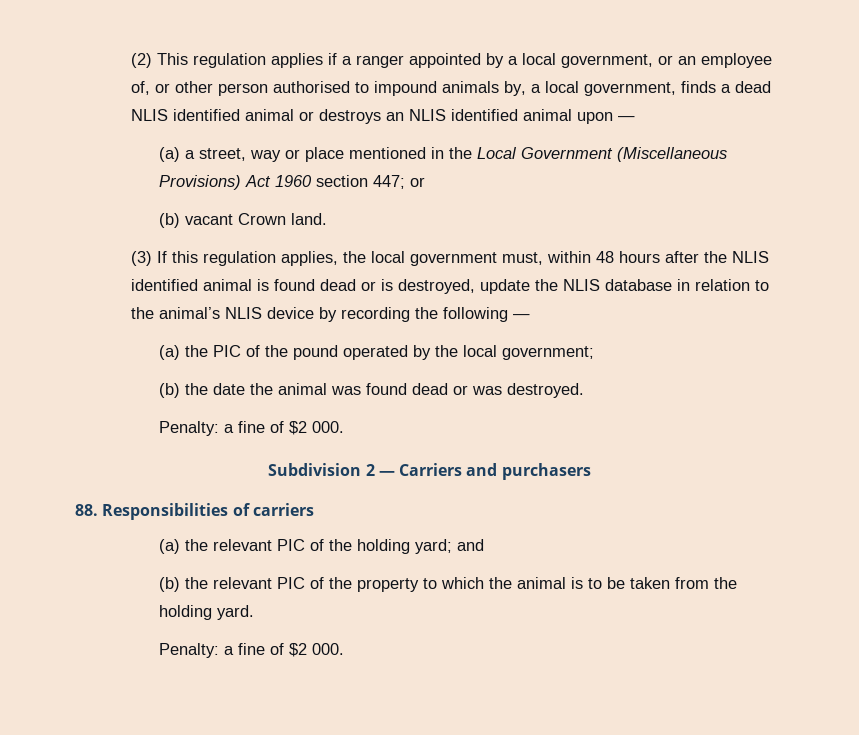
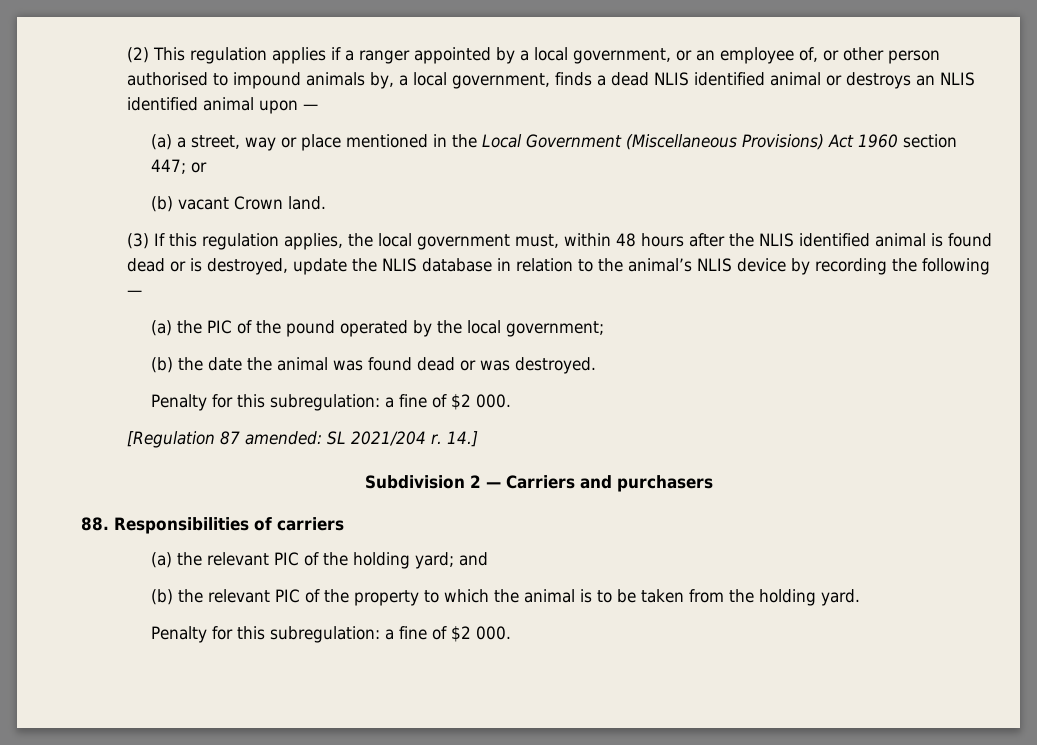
  (b) the date the animal was found dead or was destroyed.
- Penalty: a fine of $2 000.
+ Penalty for this subregulation: a fine of $2 000.
+ [Regulation 87 amended: SL 2021/204 r. 14.]
  (b) the relevant PIC of the property to which the animal is to be taken from the holding yard.
- Penalty: a fine of $2 000.
+ Penalty for this subregulation: a fine of $2 000.

